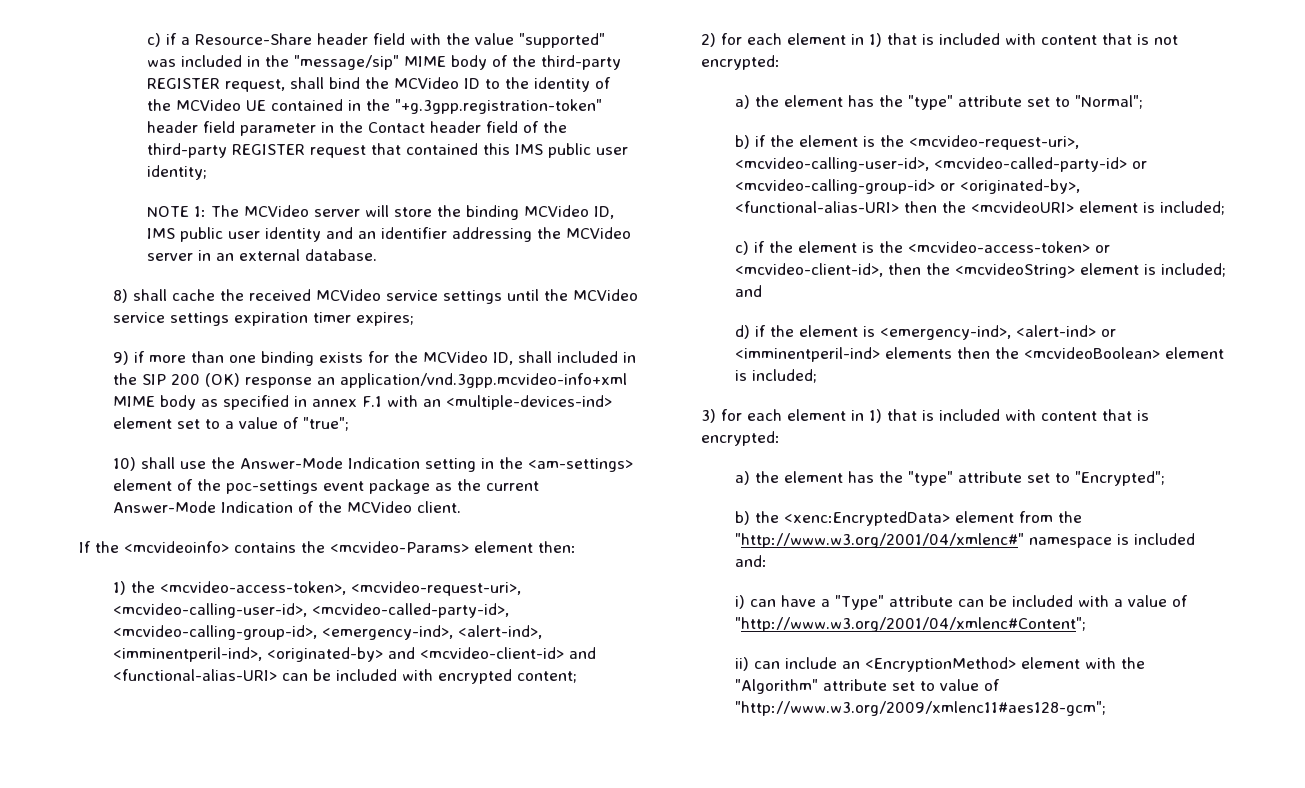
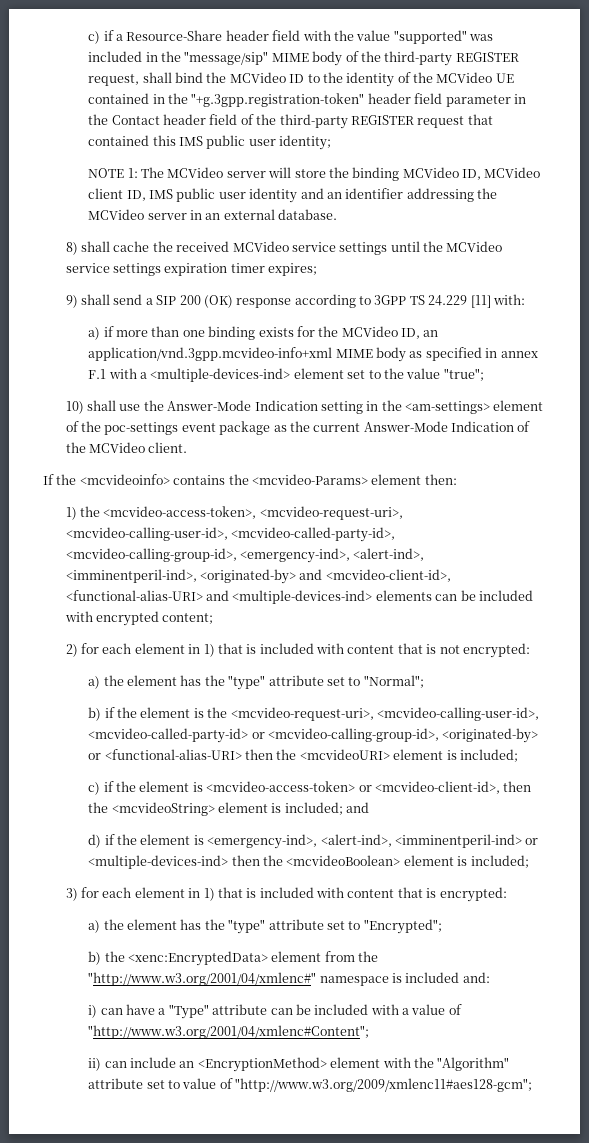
- NOTE 1: The MCVideo server will store the binding MCVideo ID, IMS public user identity and an identifier addressing the MCVideo server in an external database.
+ NOTE 1: The MCVideo server will store the binding MCVideo ID, MCVideo client ID, IMS public user identity and an identifier addressing the MCVideo server in an external database.
- 9) if more than one binding exists for the MCVideo ID, shall included in the SIP 200 (OK) response an application/vnd.3gpp.mcvideo-info+xml MIME body as specified in annex F.1 with an <multiple-devices-ind> element set to a value of "true";
+ 9) shall send a SIP 200 (OK) response according to 3GPP TS 24.229 [11] with:
+ a) if more than one binding exists for the MCVideo ID, an application/vnd.3gpp.mcvideo-info+xml MIME body as specified in annex F.1 with a <multiple-devices-ind> element set to the value "true";
- 1) the <mcvideo-access-token>, <mcvideo-request-uri>, <mcvideo-calling-user-id>, <mcvideo-called-party-id>, <mcvideo-calling-group-id>, <emergency-ind>, <alert-ind>, <imminentperil-ind>, <originated-by> and <mcvideo-client-id> and <functional-alias-URI> can be included with encrypted content;
+ 1) the <mcvideo-access-token>, <mcvideo-request-uri>, <mcvideo-calling-user-id>, <mcvideo-called-party-id>, <mcvideo-calling-group-id>, <emergency-ind>, <alert-ind>, <imminentperil-ind>, <originated-by> and <mcvideo-client-id>, <functional-alias-URI> and <multiple-devices-ind> elements can be included with encrypted content;
- b) if the element is the <mcvideo-request-uri>, <mcvideo-calling-user-id>, <mcvideo-called-party-id> or <mcvideo-calling-group-id> or <originated-by>, <functional-alias-URI> then the <mcvideoURI> element is included;
+ b) if the element is the <mcvideo-request-uri>, <mcvideo-calling-user-id>, <mcvideo-called-party-id> or <mcvideo-calling-group-id>, <originated-by> or <functional-alias-URI> then the <mcvideoURI> element is included;
- c) if the element is the <mcvideo-access-token> or <mcvideo-client-id>, then the <mcvideoString> element is included; and
+ c) if the element is <mcvideo-access-token> or <mcvideo-client-id>, then the <mcvideoString> element is included; and
- d) if the element is <emergency-ind>, <alert-ind> or <imminentperil-ind> elements then the <mcvideoBoolean> element is included;
+ d) if the element is <emergency-ind>, <alert-ind>, <imminentperil-ind> or <multiple-devices-ind> then the <mcvideoBoolean> element is included;

